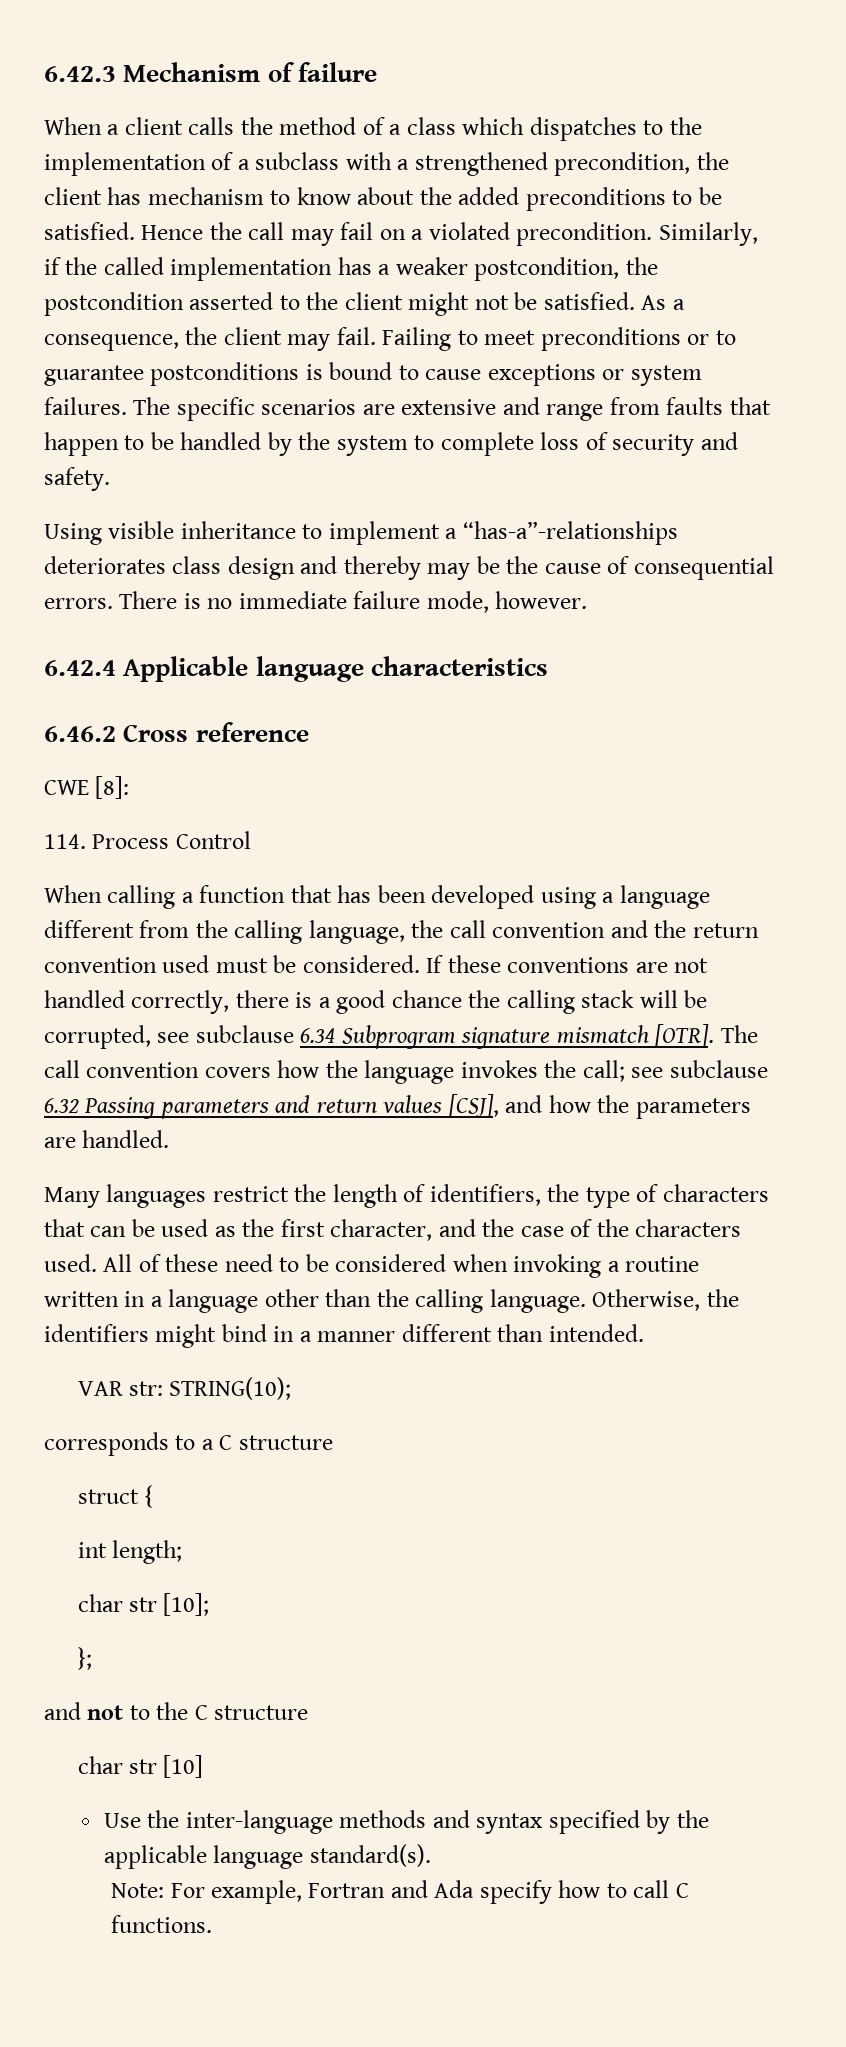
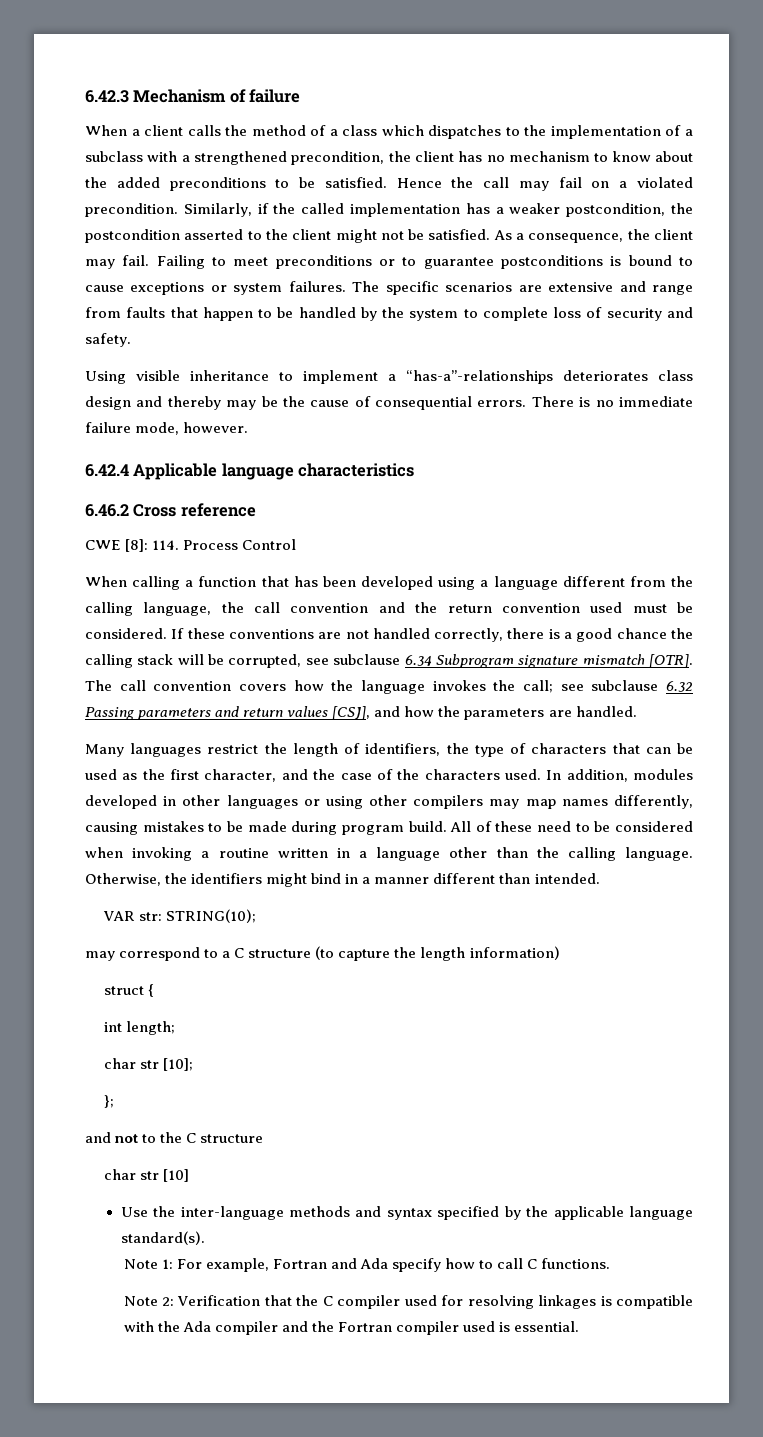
- When a client calls the method of a class which dispatches to the implementation of a subclass with a strengthened precondition, the client has mechanism to know about the added preconditions to be satisfied.
+ When a client calls the method of a class which dispatches to the implementation of a subclass with a strengthened precondition, the client has no mechanism to know about the added preconditions to be satisfied.
- CWE [8]:
- 114. Process Control
+ CWE [8]: 114. Process Control
+ In addition, modules developed in other languages or using other compilers may map names differently, causing mistakes to be made during program build.
- corresponds to a C structure
+ may correspond to a C structure (to capture the length information)
- Note: For example, Fortran and Ada specify how to call C functions.
+ Note 1: For example, Fortran and Ada specify how to call C functions.
+ Note 2: Verification that the C compiler used for resolving linkages is compatible with the Ada compiler and the Fortran compiler used is essential.

